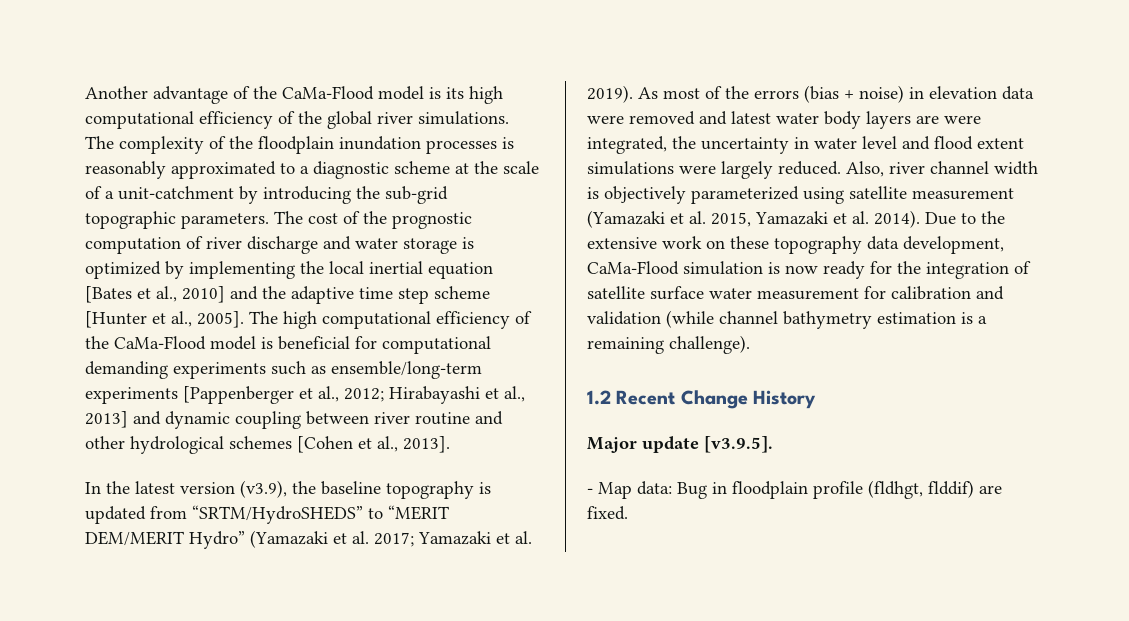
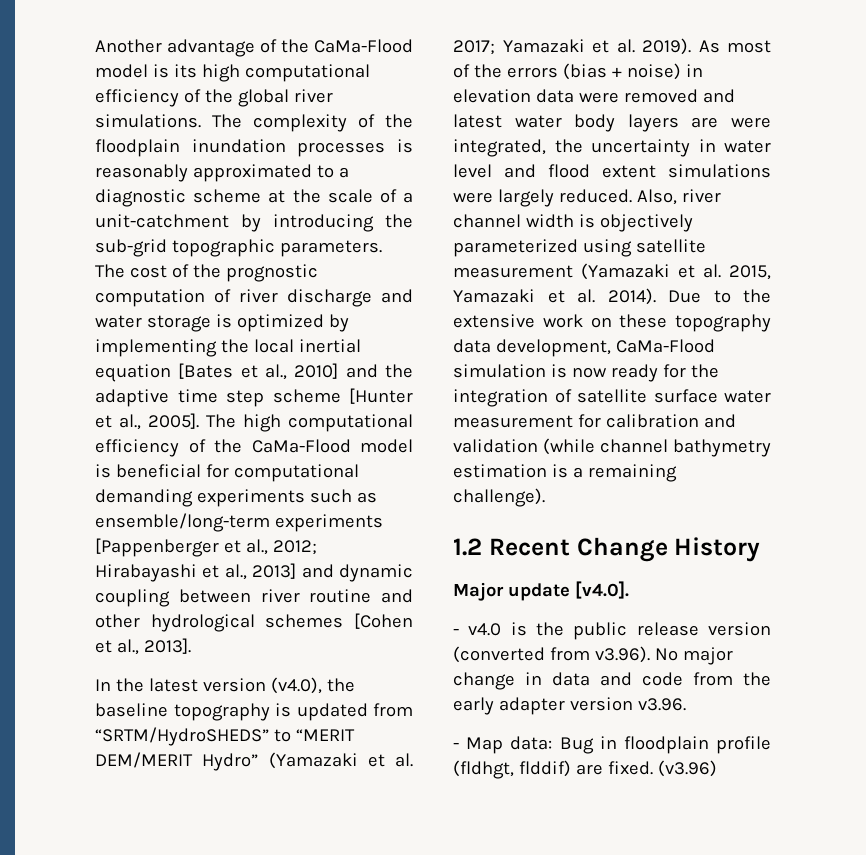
- In the latest version (v3.9), the baseline topography is updated from “SRTM/HydroSHEDS” to “MERIT DEM/MERIT Hydro” (Yamazaki et al. 2017; Yamazaki et al. 2019).
+ In the latest version (v4.0), the baseline topography is updated from “SRTM/HydroSHEDS” to “MERIT DEM/MERIT Hydro” (Yamazaki et al. 2017; Yamazaki et al. 2019).
- Major update [v3.9.5].
+ Major update [v4.0].
+ - v4.0 is the public release version (converted from v3.96). No major change in data and code from the early adapter version v3.96.
+ (v3.96)

